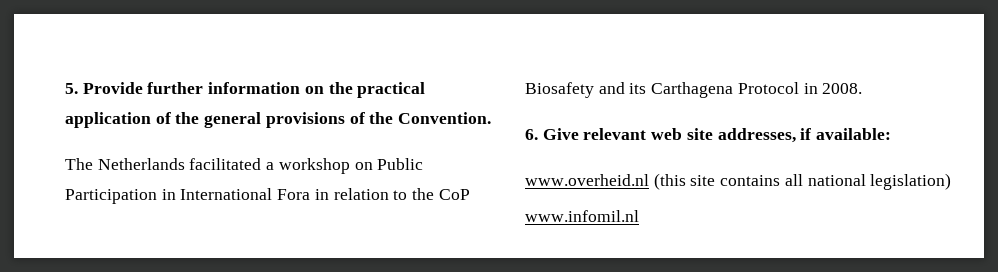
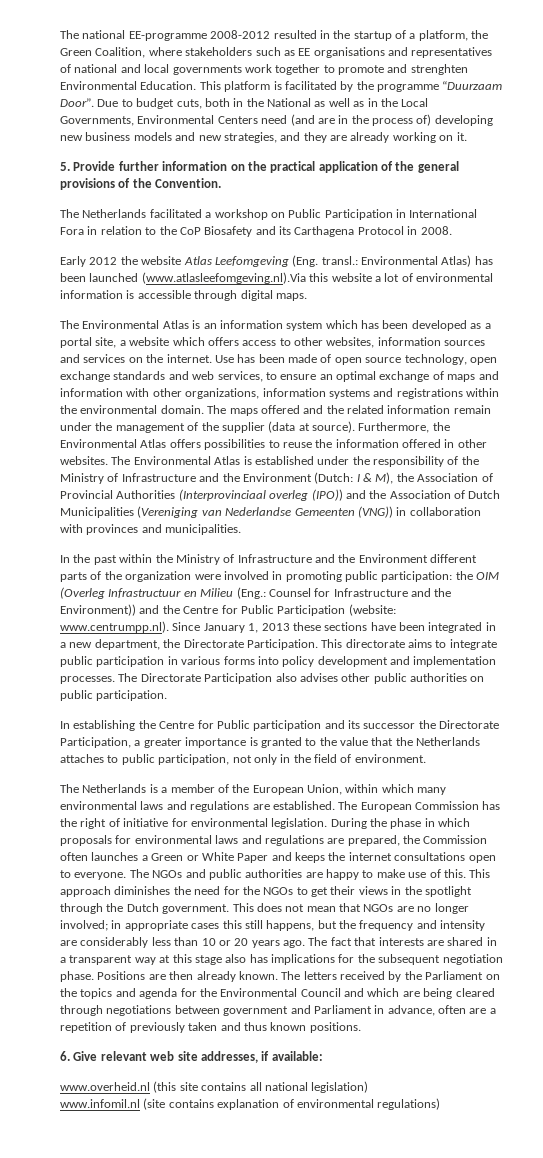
+ The national EE-programme 2008-2012 resulted in the startup of a platform, the Green Coalition, where stakeholders such as EE organisations and representatives of national and local governments work together to promote and strenghten Environmental Education. This platform is facilitated by the programme “Duurzaam Door”. Due to budget cuts, both in the National as well as in the Local Governments, Environmental Centers need (and are in the process of) developing new business models and new strategies, and they are already working on it.
+ Early 2012 the website Atlas Leefomgeving (Eng. transl.: Environmental Atlas) has been launched (www.atlasleefomgeving.nl).Via this website a lot of environmental information is accessible through digital maps.
+ The Environmental Atlas is an information system which has been developed as a portal site, a website which offers access to other websites, information sources and services on the internet. Use has been made of open source technology, open exchange standards and web services, to ensure an optimal exchange of maps and information with other organizations, information systems and registrations within the environmental domain. The maps offered and the related information remain under the management of the supplier (data at source). Furthermore, the Environmental Atlas offers possibilities to reuse the information offered in other websites. The Environmental Atlas is established under the responsibility of the Ministry of Infrastructure and the Environment (Dutch: I & M), the Association of Provincial Authorities (Interprovinciaal overleg (IPO)) and the Association of Dutch Municipalities (Vereniging van Nederlandse Gemeenten (VNG)) in collaboration with provinces and municipalities.
+ In the past within the Ministry of Infrastructure and the Environment different parts of the organization were involved in promoting public participation: the OIM (Overleg Infrastructuur en Milieu (Eng.: Counsel for Infrastructure and the Environment)) and the Centre for Public Participation (website: www.centrumpp.nl). Since January 1, 2013 these sections have been integrated in a new department, the Directorate Participation. This directorate aims to integrate public participation in various forms into policy development and implementation processes. The Directorate Participation also advises other public authorities on public participation.
+ In establishing the Centre for Public participation and its successor the Directorate Participation, a greater importance is granted to the value that the Netherlands attaches to public participation, not only in the field of environment.
+ The Netherlands is a member of the European Union, within which many environmental laws and regulations are established. The European Commission has the right of initiative for environmental legislation. During the phase in which proposals for environmental laws and regulations are prepared, the Commission often launches a Green or White Paper and keeps the internet consultations open to everyone. The NGOs and public authorities are happy to make use of this. This approach diminishes the need for the NGOs to get their views in the spotlight through the Dutch government. This does not mean that NGOs are no longer involved; in appropriate cases this still happens, but the frequency and intensity are considerably less than 10 or 20 years ago. The fact that interests are shared in a transparent way at this stage also has implications for the subsequent negotiation phase. Positions are then already known. The letters received by the Parliament on the topics and agenda for the Environmental Council and which are being cleared through negotiations between government and Parliament in advance, often are a repetition of previously taken and thus known positions.
- www.infomil.nl
+ www.infomil.nl (site contains explanation of environmental regulations)

